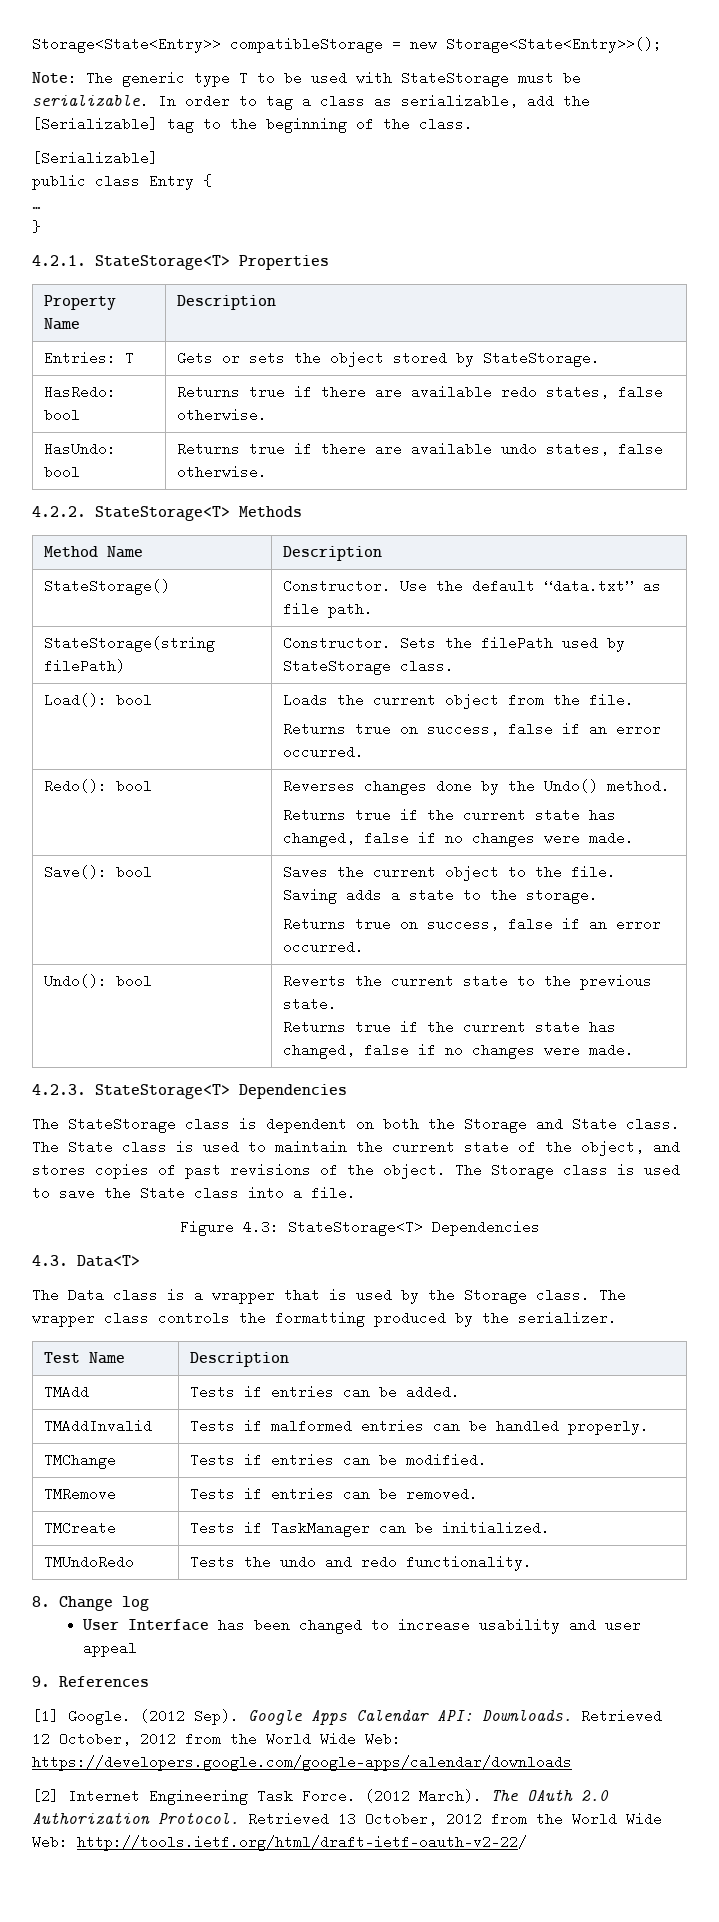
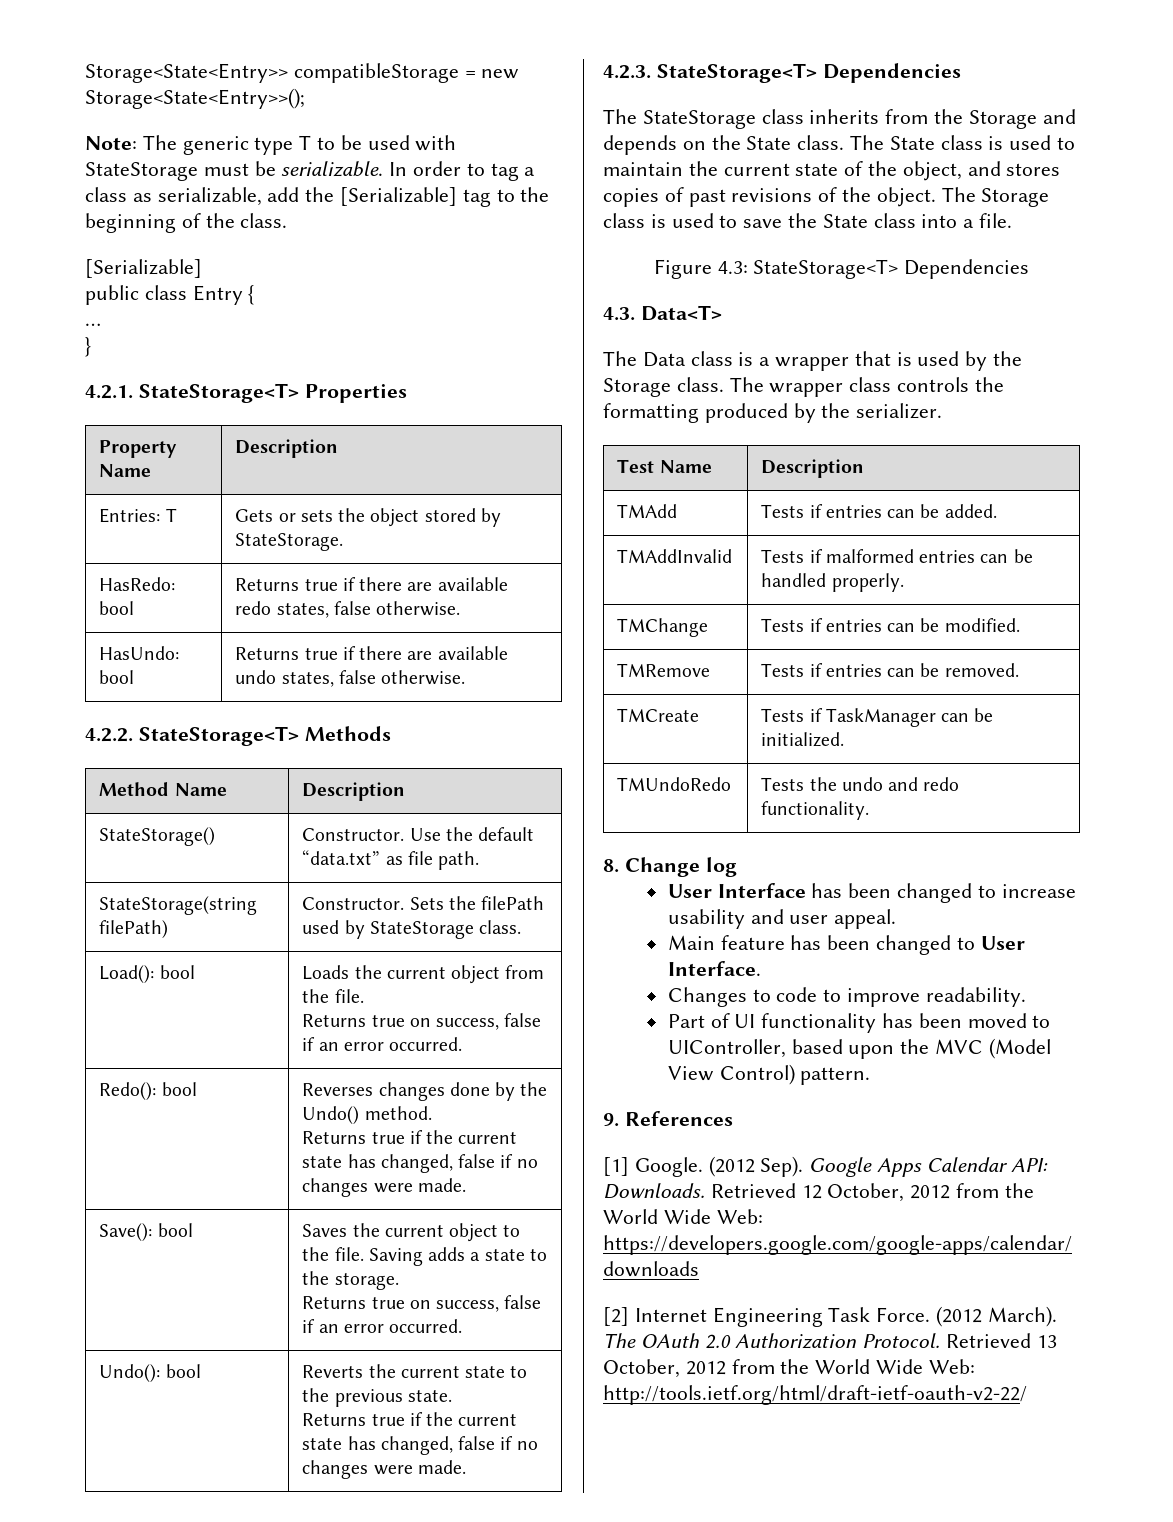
- The StateStorage class is dependent on both the Storage and State class.
+ The StateStorage class inherits from the Storage and depends on the State class.
- User Interface has been changed to increase usability and user appeal
+ User Interface has been changed to increase usability and user appeal.
+ Main feature has been changed to User Interface.
+ Changes to code to improve readability.
+ Part of UI functionality has been moved to UIController, based upon the MVC (Model View Control) pattern.

